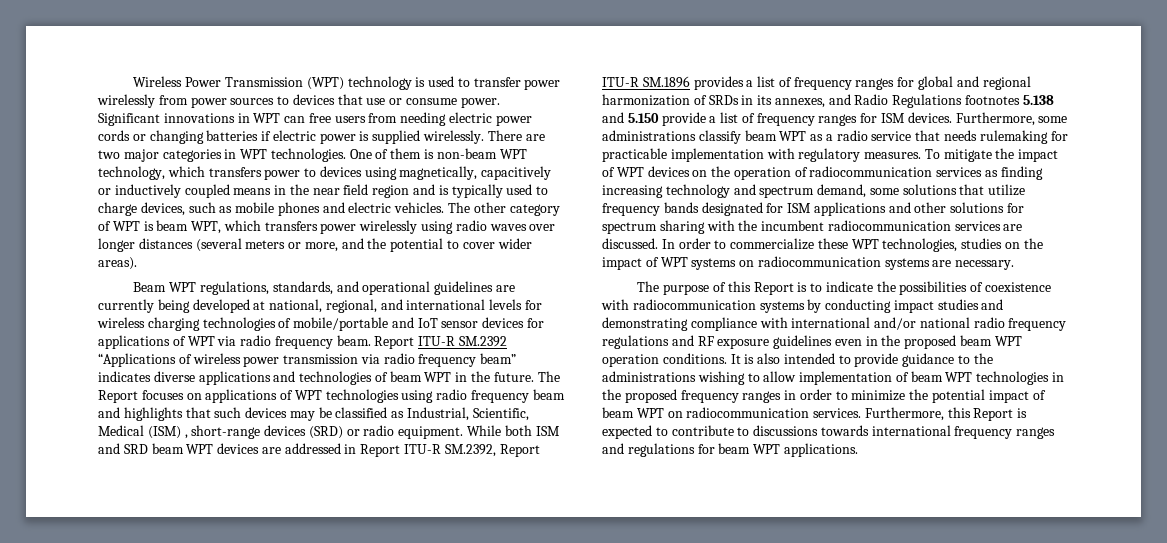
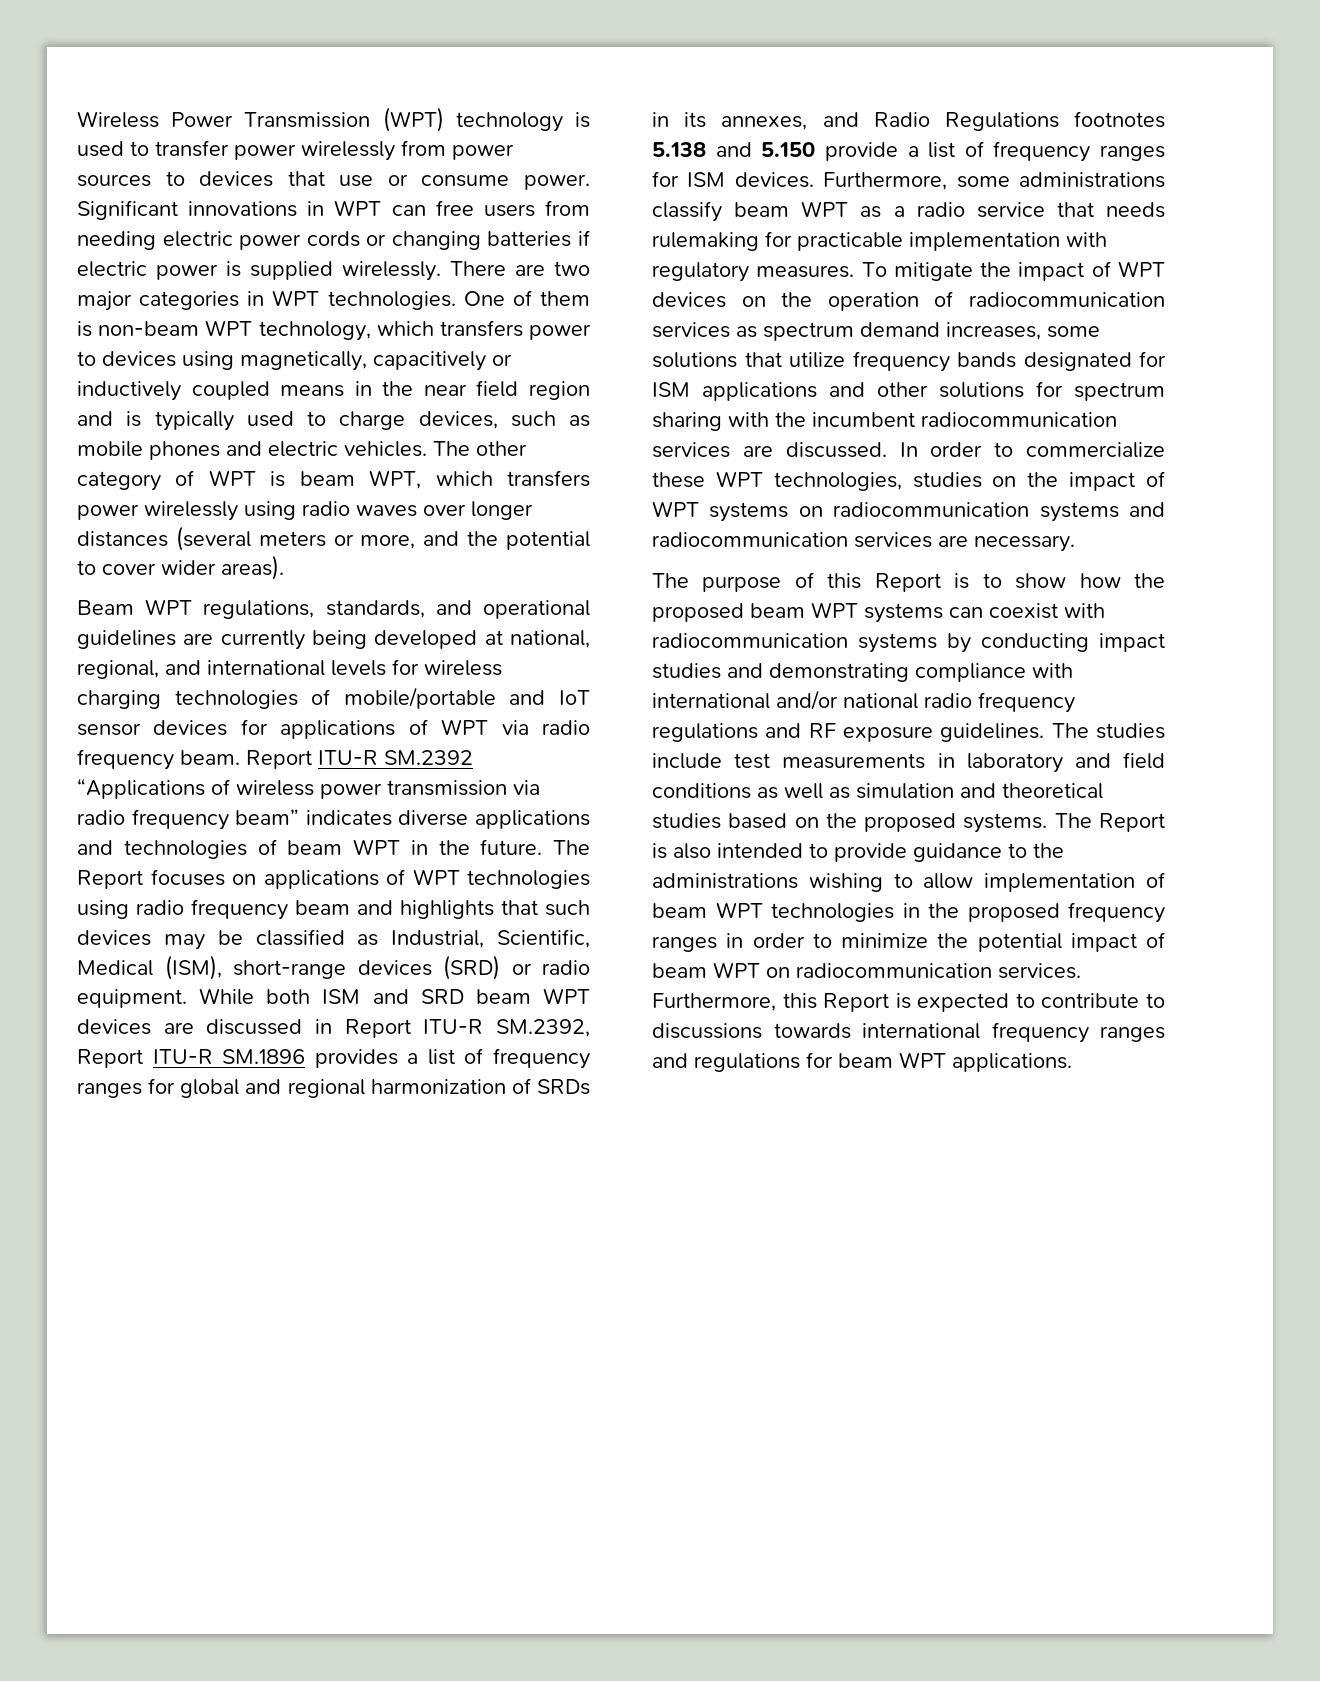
- The Report focuses on applications of WPT technologies using radio frequency beam and highlights that such devices may be classified as Industrial, Scientific, Medical (ISM) , short-range devices (SRD) or radio equipment.
+ The Report focuses on applications of WPT technologies using radio frequency beam and highlights that such devices may be classified as Industrial, Scientific, Medical (ISM), short-range devices (SRD) or radio equipment.
- While both ISM and SRD beam WPT devices are addressed in Report ITU-R SM.2392, Report ITU-R SM.1896 provides a list of frequency ranges for global and regional harmonization of SRDs in its annexes, and Radio Regulations footnotes 5.138 and 5.150 provide a list of frequency ranges for ISM devices.
+ While both ISM and SRD beam WPT devices are discussed in Report ITU-R SM.2392, Report ITU-R SM.1896 provides a list of frequency ranges for global and regional harmonization of SRDs in its annexes, and Radio Regulations footnotes 5.138 and 5.150 provide a list of frequency ranges for ISM devices.
- To mitigate the impact of WPT devices on the operation of radiocommunication services as finding increasing technology and spectrum demand, some solutions that utilize frequency bands designated for ISM applications and other solutions for spectrum sharing with the incumbent radiocommunication services are discussed.
+ To mitigate the impact of WPT devices on the operation of radiocommunication services as spectrum demand increases, some solutions that utilize frequency bands designated for ISM applications and other solutions for spectrum sharing with the incumbent radiocommunication services are discussed.
- In order to commercialize these WPT technologies, studies on the impact of WPT systems on radiocommunication systems are necessary.
+ In order to commercialize these WPT technologies, studies on the impact of WPT systems on radiocommunication systems and radiocommunication services are necessary.
- The purpose of this Report is to indicate the possibilities of coexistence with radiocommunication systems by conducting impact studies and demonstrating compliance with international and/or national radio frequency regulations and RF exposure guidelines even in the proposed beam WPT operation conditions. It is also intended to provide guidance to the administrations wishing to allow implementation of beam WPT technologies in the proposed frequency ranges in order to minimize the potential impact of beam WPT on radiocommunication services.
+ The purpose of this Report is to show how the proposed beam WPT systems can coexist with radiocommunication systems by conducting impact studies and demonstrating compliance with international and/or national radio frequency regulations and RF exposure guidelines. The studies include test measurements in laboratory and field conditions as well as simulation and theoretical studies based on the proposed systems. The Report is also intended to provide guidance to the administrations wishing to allow implementation of beam WPT technologies in the proposed frequency ranges in order to minimize the potential impact of beam WPT on radiocommunication services.

